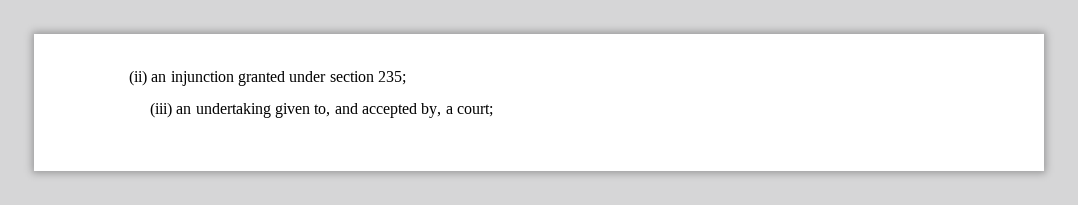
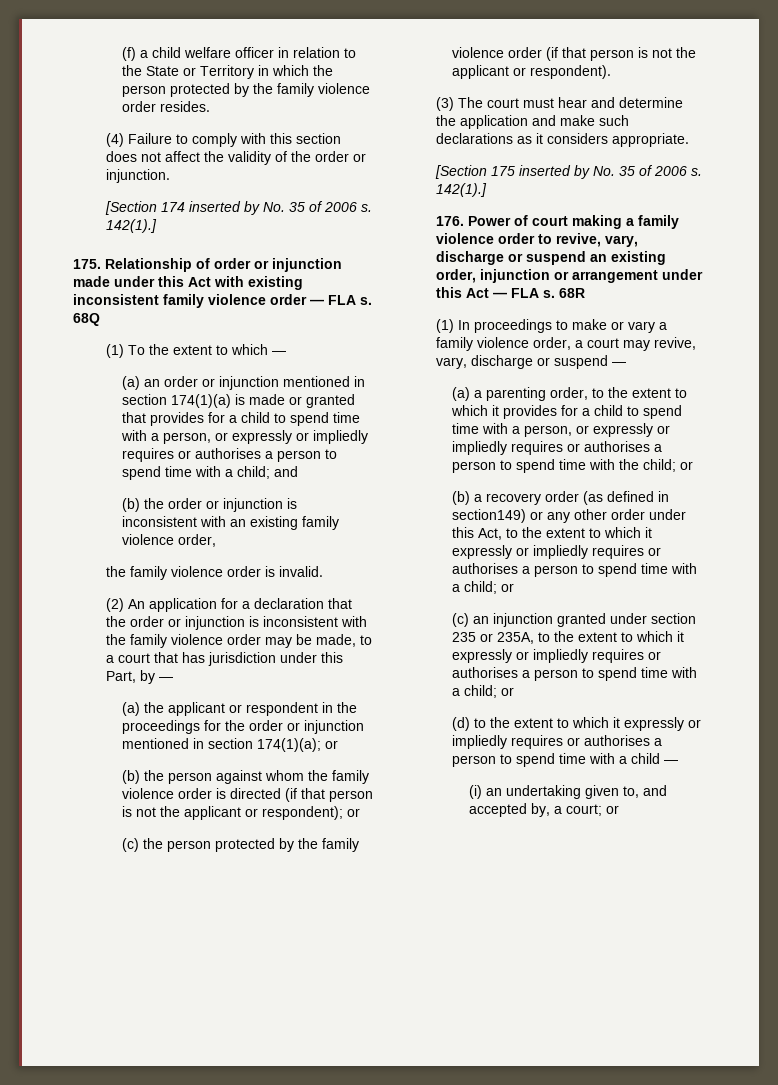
- (ii) an injunction granted under section 235;
- (iii) an undertaking given to, and accepted by, a court;
+ (f) a child welfare officer in relation to the State or Territory in which the person protected by the family violence order resides.
+ (4) Failure to comply with this section does not affect the validity of the order or injunction.
+ [Section 174 inserted by No. 35 of 2006 s. 142(1).]
+ 175. Relationship of order or injunction made under this Act with existing inconsistent family violence order — FLA s. 68Q
+ (1) To the extent to which —
+ (a) an order or injunction mentioned in section 174(1)(a) is made or granted that provides for a child to spend time with a person, or expressly or impliedly requires or authorises a person to spend time with a child; and
+ (b) the order or injunction is inconsistent with an existing family violence order,
+ the family violence order is invalid.
+ (2) An application for a declaration that the order or injunction is inconsistent with the family violence order may be made, to a court that has jurisdiction under this Part, by —
+ (a) the applicant or respondent in the proceedings for the order or injunction mentioned in section 174(1)(a); or
+ (b) the person against whom the family violence order is directed (if that person is not the applicant or respondent); or
+ (c) the person protected by the family violence order (if that person is not the applicant or respondent).
+ (3) The court must hear and determine the application and make such declarations as it considers appropriate.
+ [Section 175 inserted by No. 35 of 2006 s. 142(1).]
+ 176. Power of court making a family violence order to revive, vary, discharge or suspend an existing order, injunction or arrangement under this Act — FLA s. 68R
+ (1) In proceedings to make or vary a family violence order, a court may revive, vary, discharge or suspend —
+ (a) a parenting order, to the extent to which it provides for a child to spend time with a person, or expressly or impliedly requires or authorises a person to spend time with the child; or
+ (b) a recovery order (as defined in section149) or any other order under this Act, to the extent to which it expressly or impliedly requires or authorises a person to spend time with a child; or
+ (c) an injunction granted under section 235 or 235A, to the extent to which it expressly or impliedly requires or authorises a person to spend time with a child; or
+ (d) to the extent to which it expressly or impliedly requires or authorises a person to spend time with a child —
+ (i) an undertaking given to, and accepted by, a court; or

